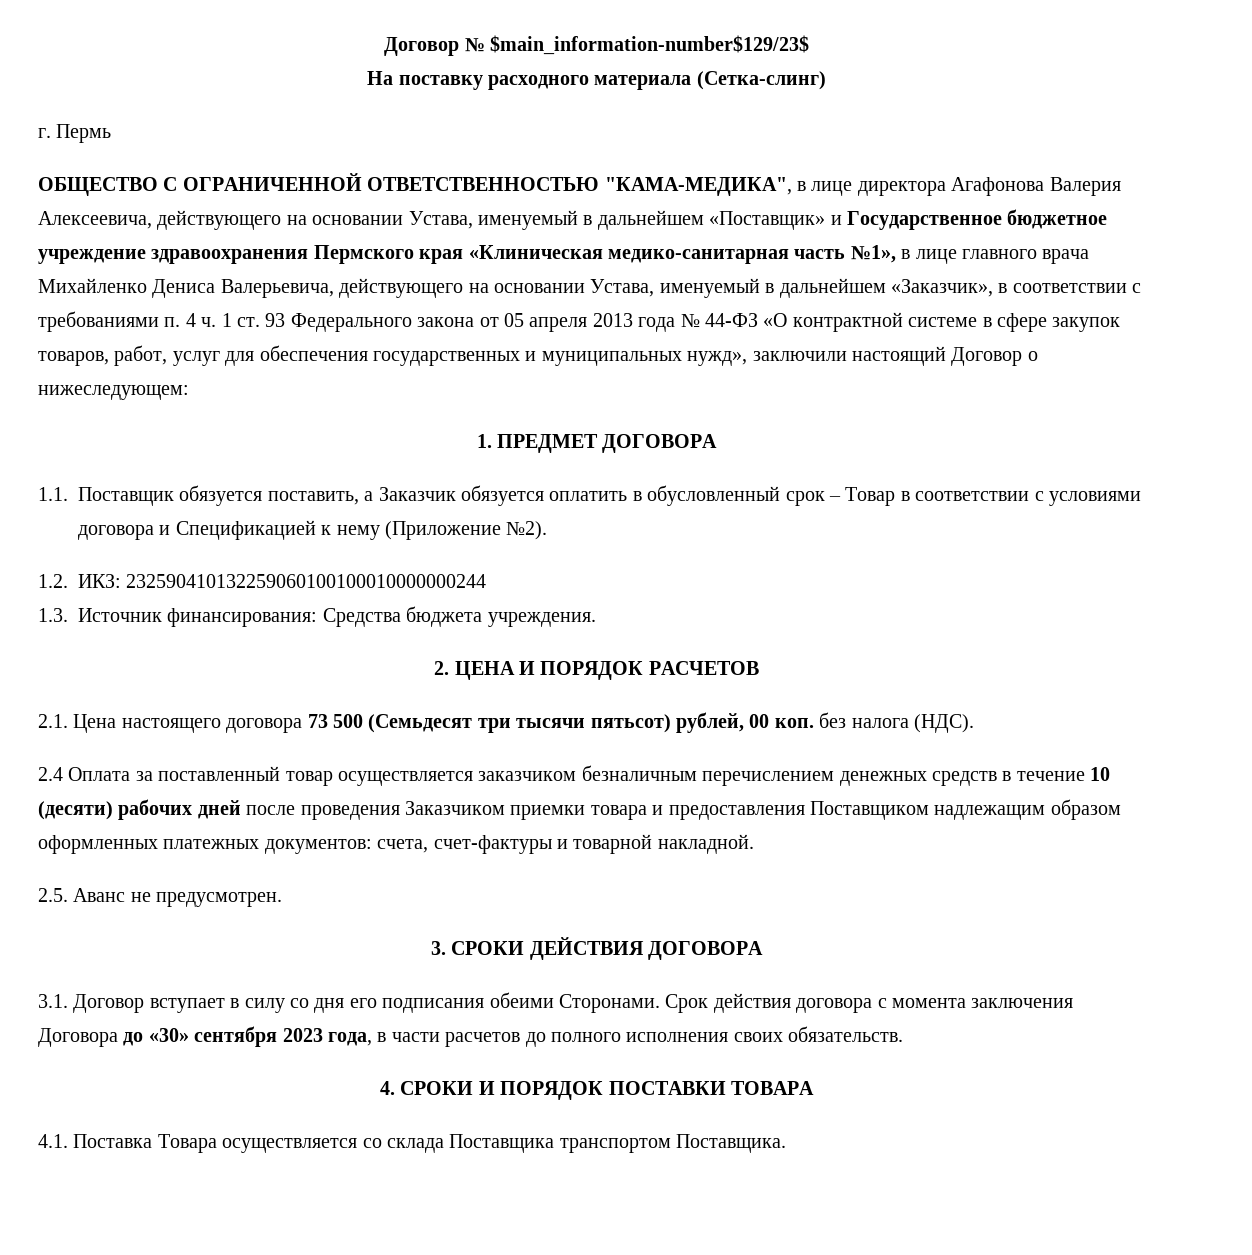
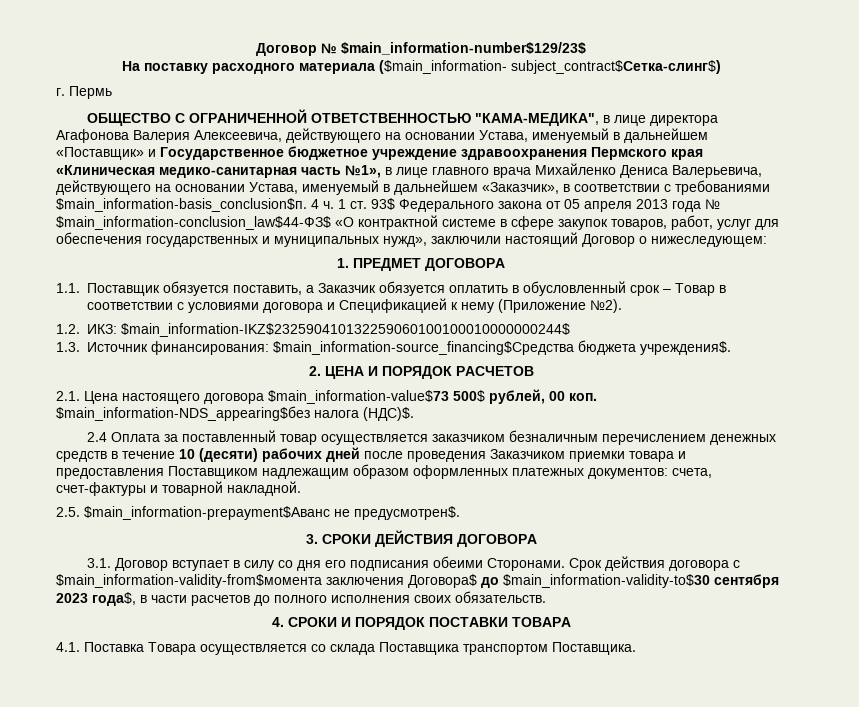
- На поставку расходного материала (Сетка-слинг)
+ На поставку расходного материала ($main_information- subject_contract$Сетка-слинг$)
- ОБЩЕСТВО С ОГРАНИЧЕННОЙ ОТВЕТСТВЕННОСТЬЮ "КАМА-МЕДИКА", в лице директора Агафонова Валерия Алексеевича, действующего на основании Устава, именуемый в дальнейшем «Поставщик» и Государственное бюджетное учреждение здравоохранения Пермского края «Клиническая медико-санитарная часть №1», в лице главного врача Михайленко Дениса Валерьевича, действующего на основании Устава, именуемый в дальнейшем «Заказчик», в соответствии с требованиями п. 4 ч. 1 ст. 93 Федерального закона от 05 апреля 2013 года № 44-ФЗ «О контрактной системе в сфере закупок товаров, работ, услуг для обеспечения государственных и муниципальных нужд», заключили настоящий Договор о нижеследующем:
+ ОБЩЕСТВО С ОГРАНИЧЕННОЙ ОТВЕТСТВЕННОСТЬЮ "КАМА-МЕДИКА", в лице директора Агафонова Валерия Алексеевича, действующего на основании Устава, именуемый в дальнейшем «Поставщик» и Государственное бюджетное учреждение здравоохранения Пермского края «Клиническая медико-санитарная часть №1», в лице главного врача Михайленко Дениса Валерьевича, действующего на основании Устава, именуемый в дальнейшем «Заказчик», в соответствии с требованиями $main_information-basis_conclusion$п. 4 ч. 1 ст. 93$ Федерального закона от 05 апреля 2013 года № $main_information-conclusion_law$44-ФЗ$ «О контрактной системе в сфере закупок товаров, работ, услуг для обеспечения государственных и муниципальных нужд», заключили настоящий Договор о нижеследующем:
- 1.2. ИКЗ: 232590410132259060100100010000000244
+ 1.2. ИКЗ: $main_information-IKZ$232590410132259060100100010000000244$
- 1.3. Источник финансирования: Средства бюджета учреждения.
+ 1.3. Источник финансирования: $main_information-source_financing$Средства бюджета учреждения$.
- 2.1. Цена настоящего договора 73 500 (Семьдесят три тысячи пятьсот) рублей, 00 коп. без налога (НДС).
+ 2.1. Цена настоящего договора $main_information-value$73 500$ рублей, 00 коп. $main_information-NDS_appearing$без налога (НДС)$.
- 2.5. Аванс не предусмотрен.
+ 2.5. $main_information-prepayment$Аванс не предусмотрен$.
- Срок действия договора c момента заключения Договора до «30» сентября 2023 года, в части расчетов до полного исполнения своих обязательств.
+ Срок действия договора c $main_information-validity-from$момента заключения Договора$ до $main_information-validity-to$30 сентября 2023 года$, в части расчетов до полного исполнения своих обязательств.

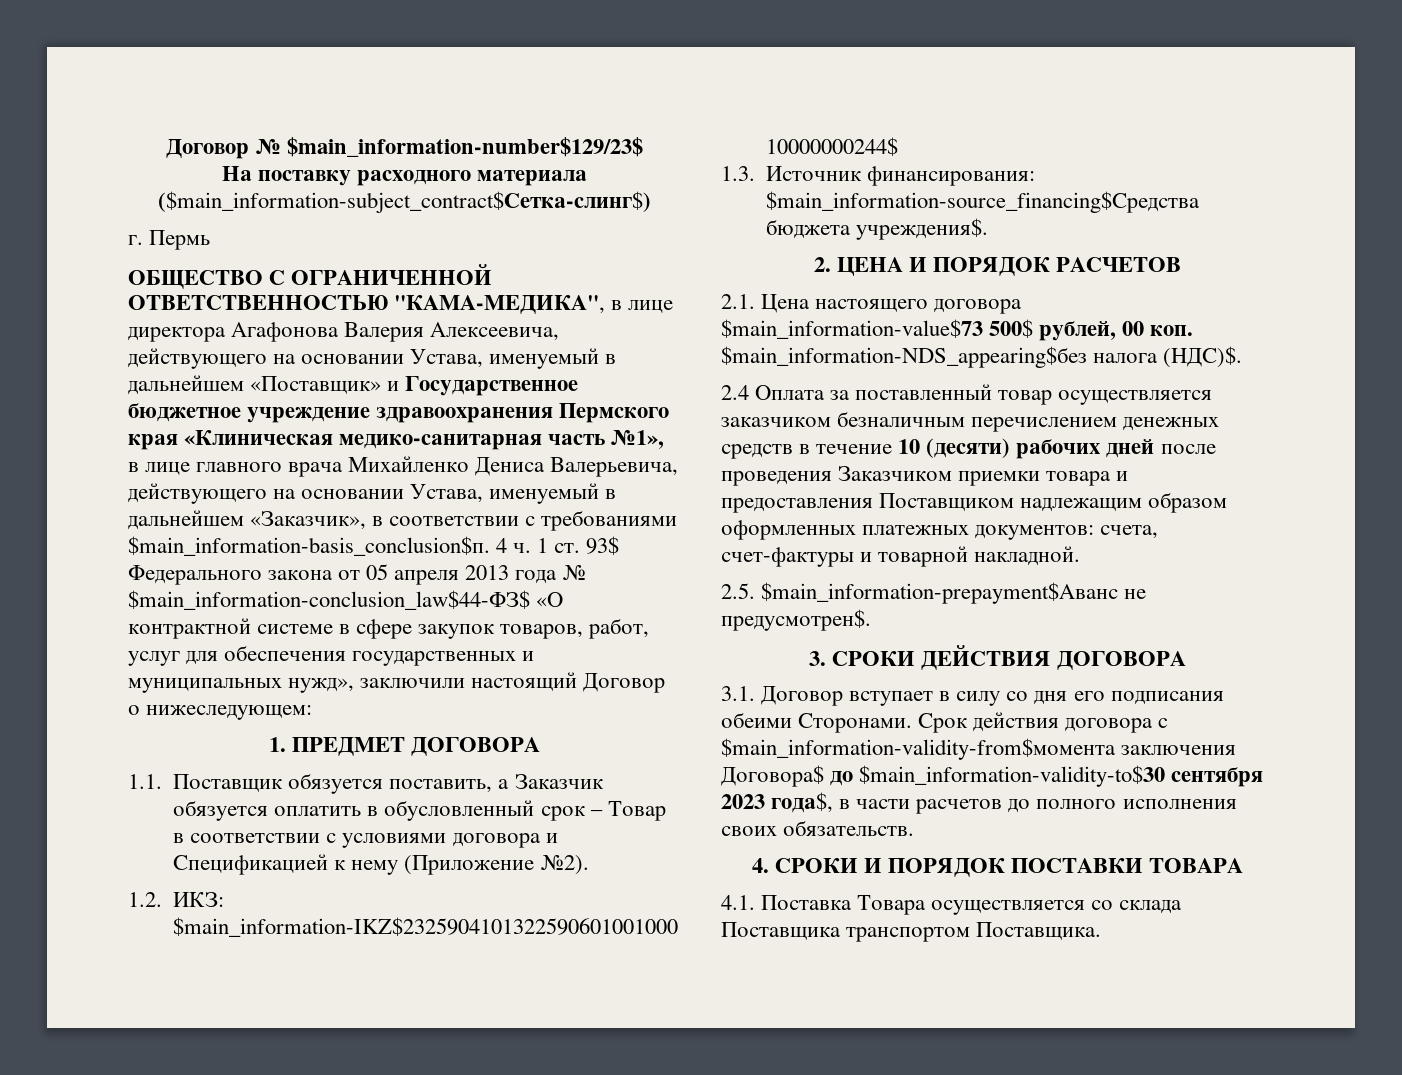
- На поставку расходного материала ($main_information- subject_contract$Сетка-слинг$)
+ На поставку расходного материала ($main_information-subject_contract$Сетка-слинг$)

